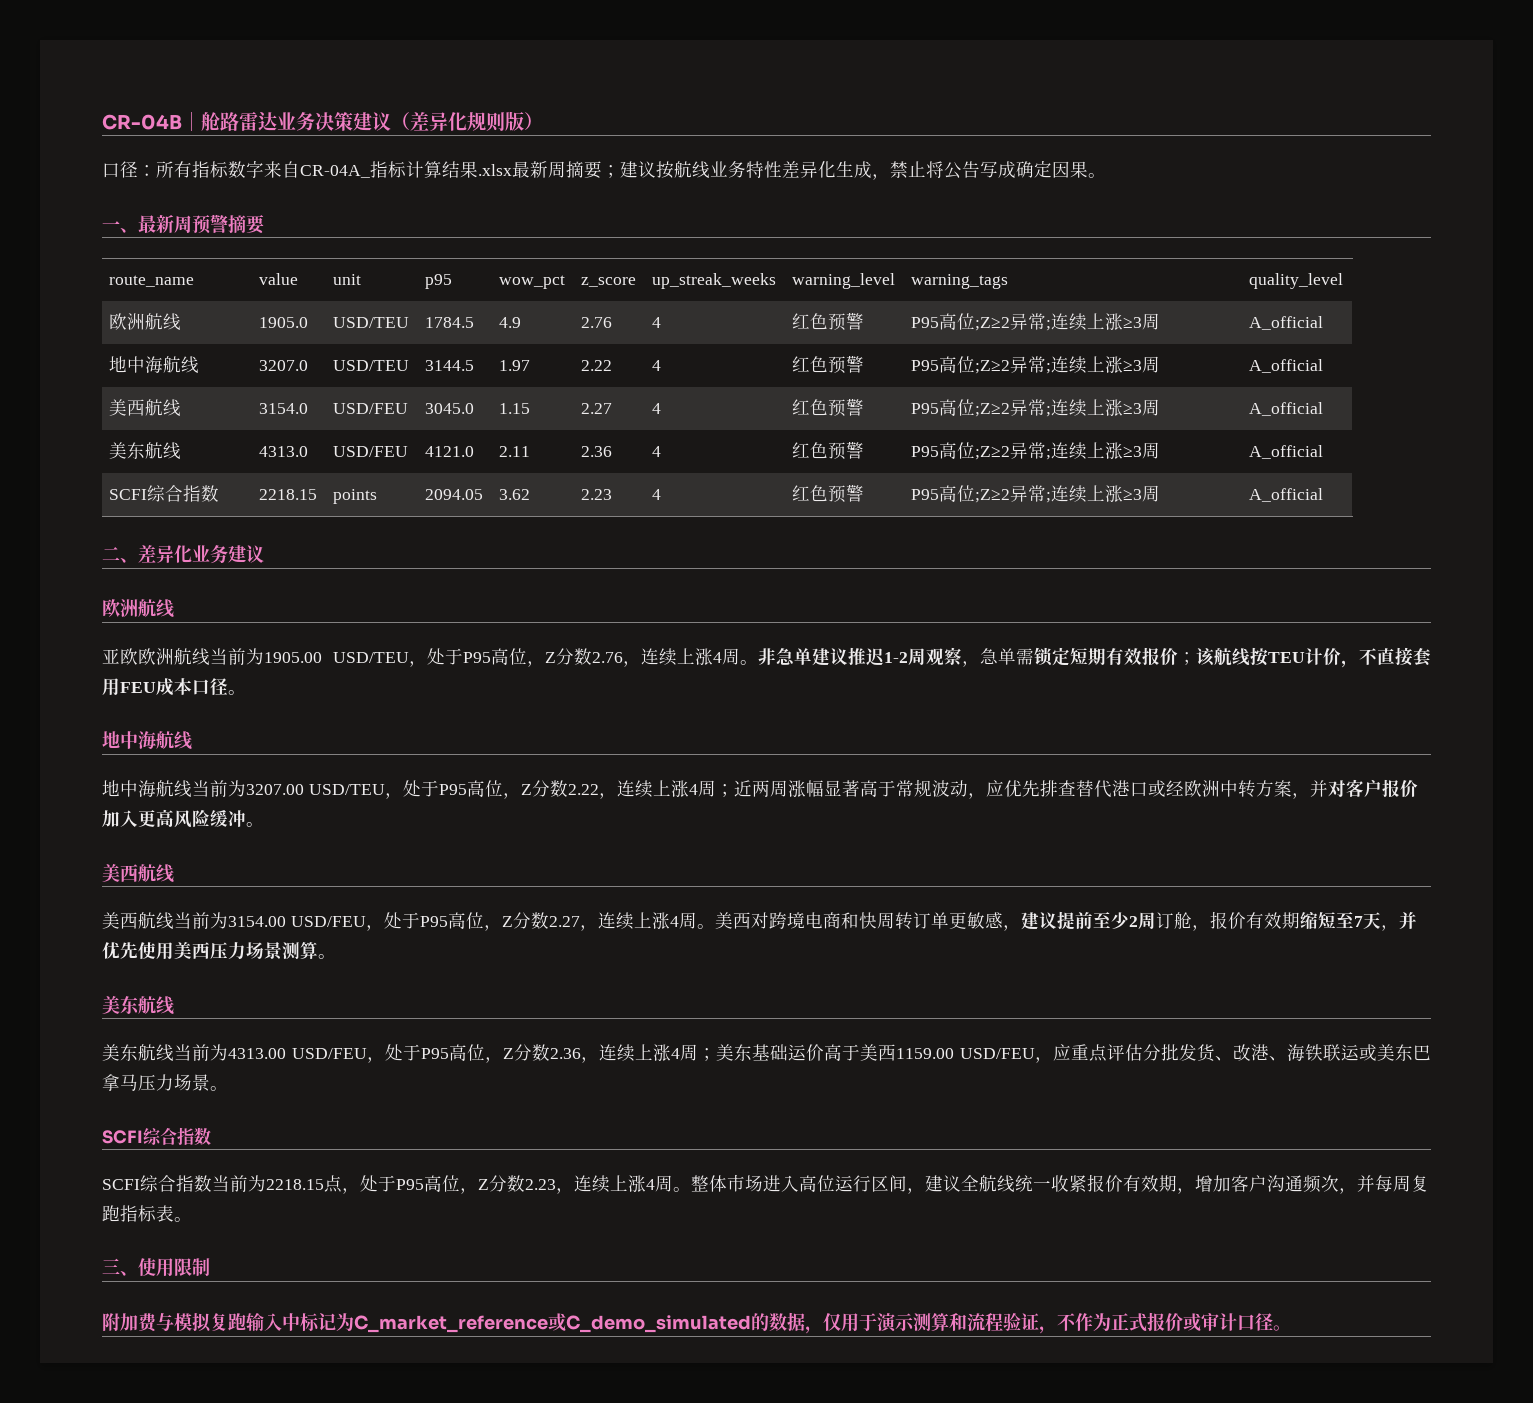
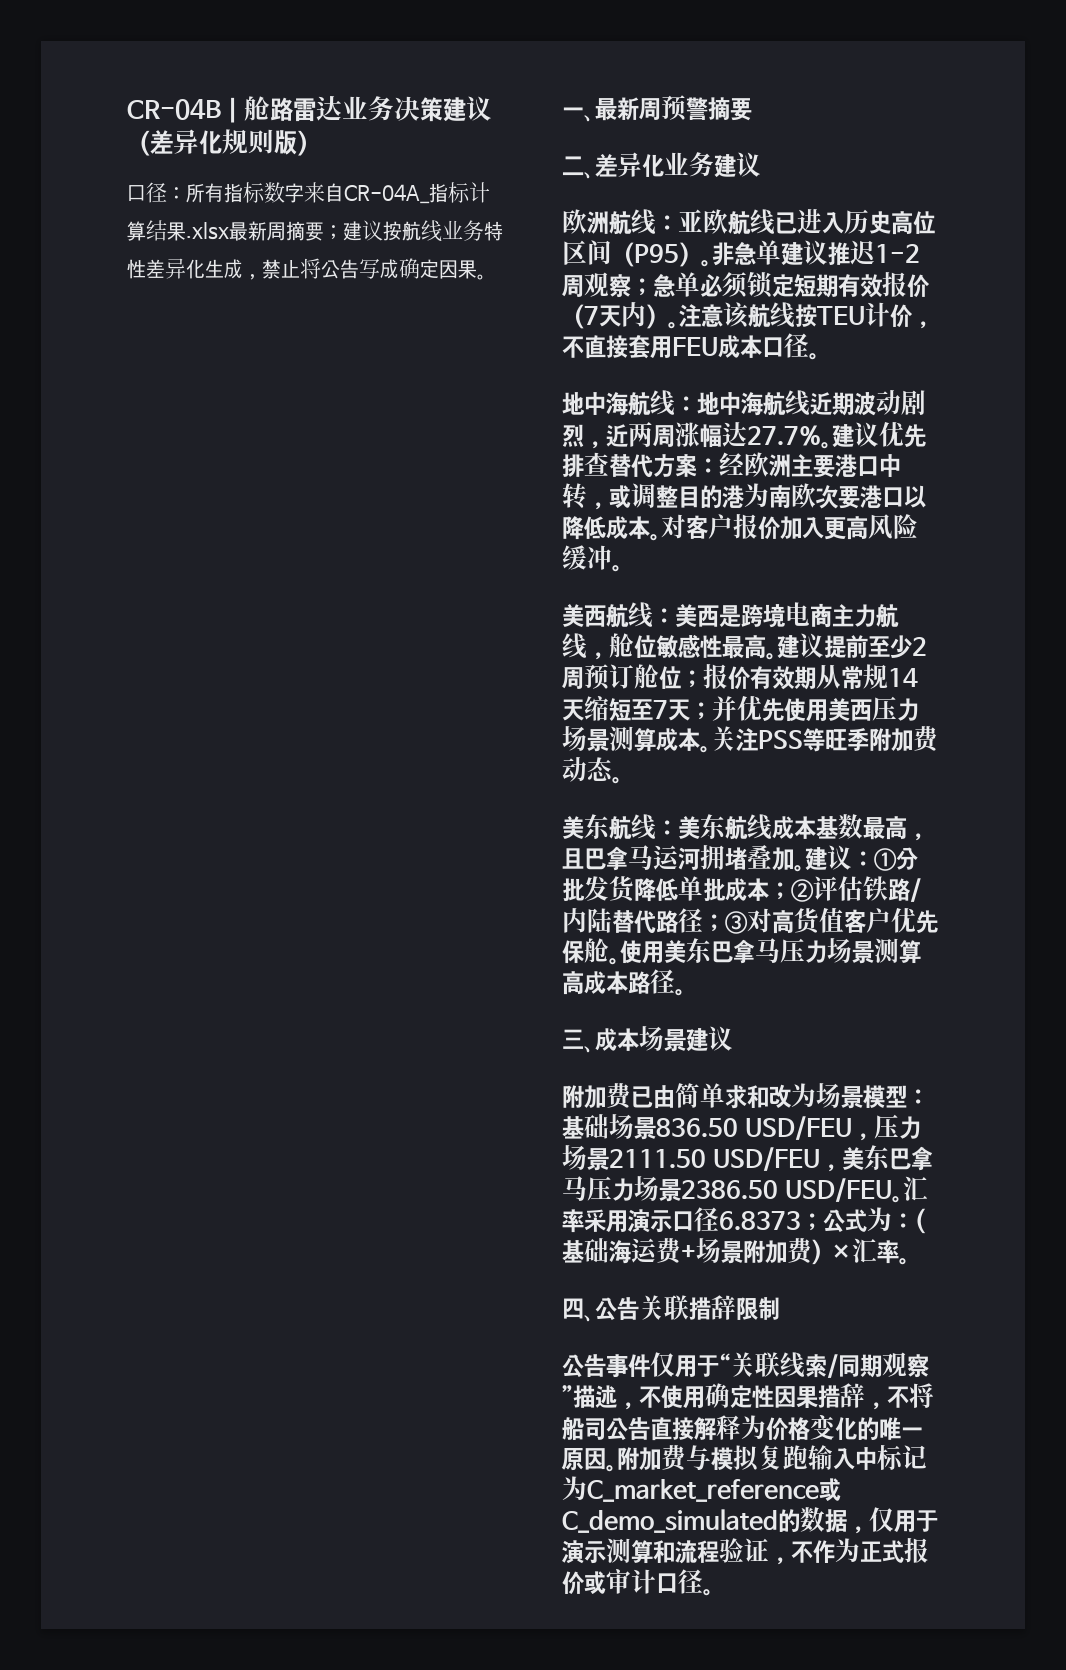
- route_name | value | unit | p95 | wow_pct | z_score | up_streak_weeks | warning_level | warning_tags | quality_level
- 欧洲航线 | 1905.0 | USD/TEU | 1784.5 | 4.9 | 2.76 | 4 | 红色预警 | P95高位;Z≥2异常;连续上涨≥3周 | A_official
- 地中海航线 | 3207.0 | USD/TEU | 3144.5 | 1.97 | 2.22 | 4 | 红色预警 | P95高位;Z≥2异常;连续上涨≥3周 | A_official
- 美西航线 | 3154.0 | USD/FEU | 3045.0 | 1.15 | 2.27 | 4 | 红色预警 | P95高位;Z≥2异常;连续上涨≥3周 | A_official
- 美东航线 | 4313.0 | USD/FEU | 4121.0 | 2.11 | 2.36 | 4 | 红色预警 | P95高位;Z≥2异常;连续上涨≥3周 | A_official
- SCFI综合指数 | 2218.15 | points | 2094.05 | 3.62 | 2.23 | 4 | 红色预警 | P95高位;Z≥2异常;连续上涨≥3周 | A_official
  二、差异化业务建议
- 欧洲航线
- 亚欧欧洲航线当前为1905.00 USD/TEU，处于P95高位，Z分数2.76，连续上涨4周。
+ 欧洲航线：亚欧航线已进入历史高位区间（P95）。
- 非急单建议推迟1-2周观察，急单需锁定短期有效报价；该航线按TEU计价，不直接套用FEU成本口径。
- 地中海航线
- 地中海航线当前为3207.00 USD/TEU，处于P95高位，Z分数2.22，连续上涨4周；近两周涨幅显著高于常规波动，应优先排查替代港口或经欧洲中转方案，并对客户报价加入更高风险缓冲。
- 美西航线
- 美西航线当前为3154.00 USD/FEU，处于P95高位，Z分数2.27，连续上涨4周。美西对跨境电商和快周转订单更敏感，建议提前至少2周订舱，报价有效期缩短至7天，并优先使用美西压力场景测算。
- 美东航线
- 美东航线当前为4313.00 USD/FEU，处于P95高位，Z分数2.36，连续上涨4周；美东基础运价高于美西1159.00 USD/FEU，应重点评估分批发货、改港、海铁联运或美东巴拿马压力场景。
- SCFI综合指数
- SCFI综合指数当前为2218.15点，处于P95高位，Z分数2.23，连续上涨4周。整体市场进入高位运行区间，建议全航线统一收紧报价有效期，增加客户沟通频次，并每周复跑指标表。
- 三、使用限制
- 附加费与模拟复跑输入中标记为C_market_reference或C_demo_simulated的数据，仅用于演示测算和流程验证，不作为正式报价或审计口径。
+ 非急单建议推迟1-2周观察；急单必须锁定短期有效报价（7天内）。注意该航线按TEU计价，不直接套用FEU成本口径。
+ 地中海航线：地中海航线近期波动剧烈，近两周涨幅达27.7%。建议优先排查替代方案：经欧洲主要港口中转，或调整目的港为南欧次要港口以降低成本。对客户报价加入更高风险缓冲。
+ 美西航线：美西是跨境电商主力航线，舱位敏感性最高。建议提前至少2周预订舱位；报价有效期从常规14天缩短至7天；并优先使用美西压力场景测算成本。关注PSS等旺季附加费动态。
+ 美东航线：美东航线成本基数最高，且巴拿马运河拥堵叠加。建议：①分批发货降低单批成本；②评估铁路/内陆替代路径；③对高货值客户优先保舱。使用美东巴拿马压力场景测算高成本路径。
+ 三、成本场景建议
+ 附加费已由简单求和改为场景模型：基础场景836.50 USD/FEU，压力场景2111.50 USD/FEU，美东巴拿马压力场景2386.50 USD/FEU。汇率采用演示口径6.8373；公式为：(基础海运费+场景附加费) ×汇率。
+ 四、公告关联措辞限制
+ 公告事件仅用于“关联线索/同期观察”描述，不使用确定性因果措辞，不将船司公告直接解释为价格变化的唯一原因。附加费与模拟复跑输入中标记为C_market_reference或C_demo_simulated的数据，仅用于演示测算和流程验证，不作为正式报价或审计口径。

